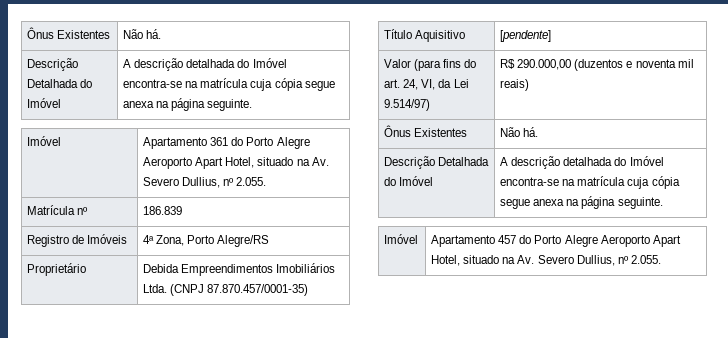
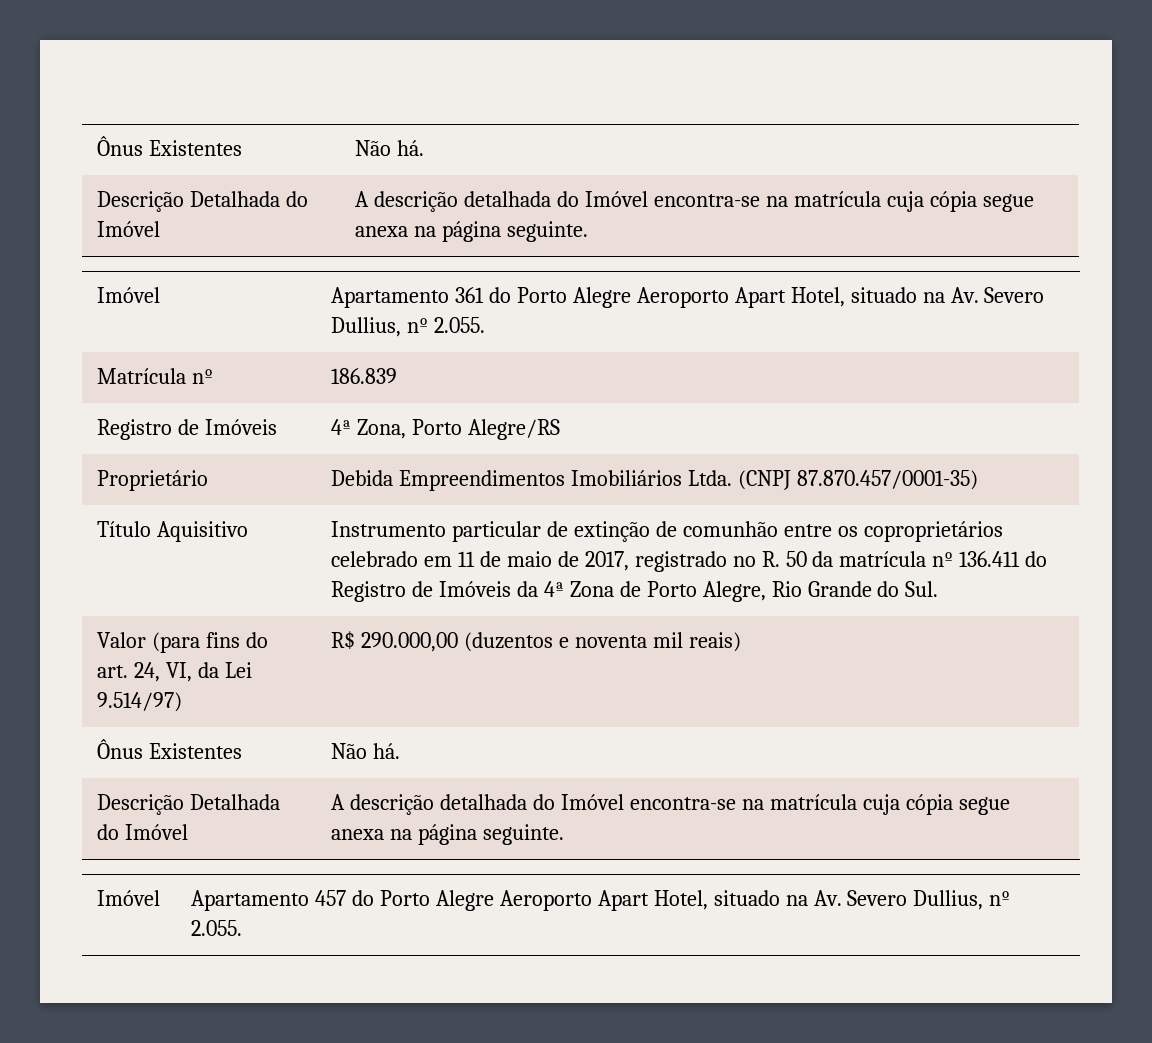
- Título Aquisitivo | [pendente]
+ Título Aquisitivo | Instrumento particular de extinção de comunhão entre os coproprietários celebrado em 11 de maio de 2017, registrado no R. 50 da matrícula nº 136.411 do Registro de Imóveis da 4ª Zona de Porto Alegre, Rio Grande do Sul.

